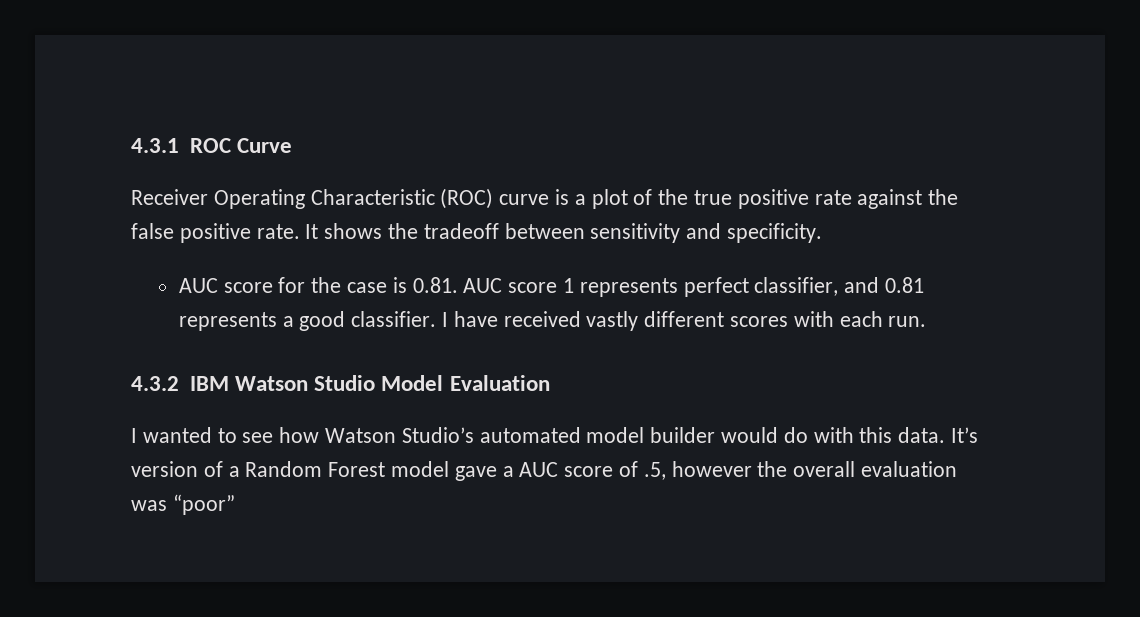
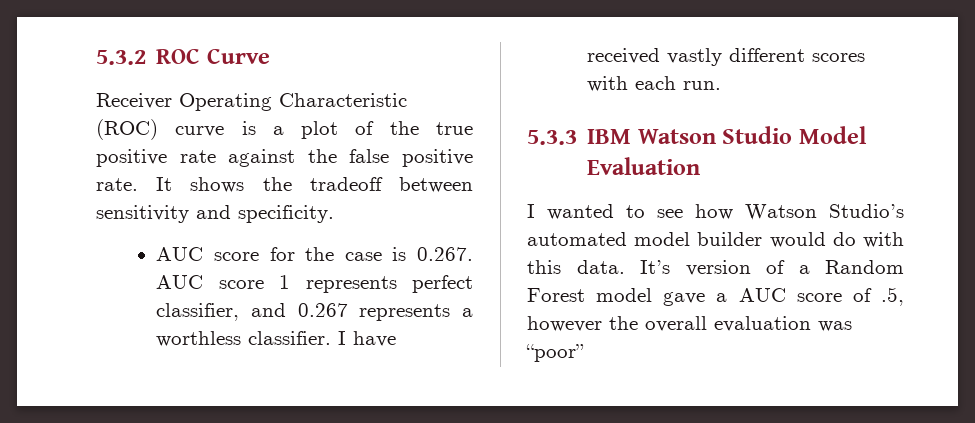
- 4.3.1 ROC Curve
+ 5.3.2 ROC Curve
- AUC score for the case is 0.81. AUC score 1 represents perfect classifier, and 0.81 represents a good classifier.
+ AUC score for the case is 0.267. AUC score 1 represents perfect classifier, and 0.267 represents a worthless classifier.
- 4.3.2 IBM Watson Studio Model Evaluation
+ 5.3.3 IBM Watson Studio Model Evaluation

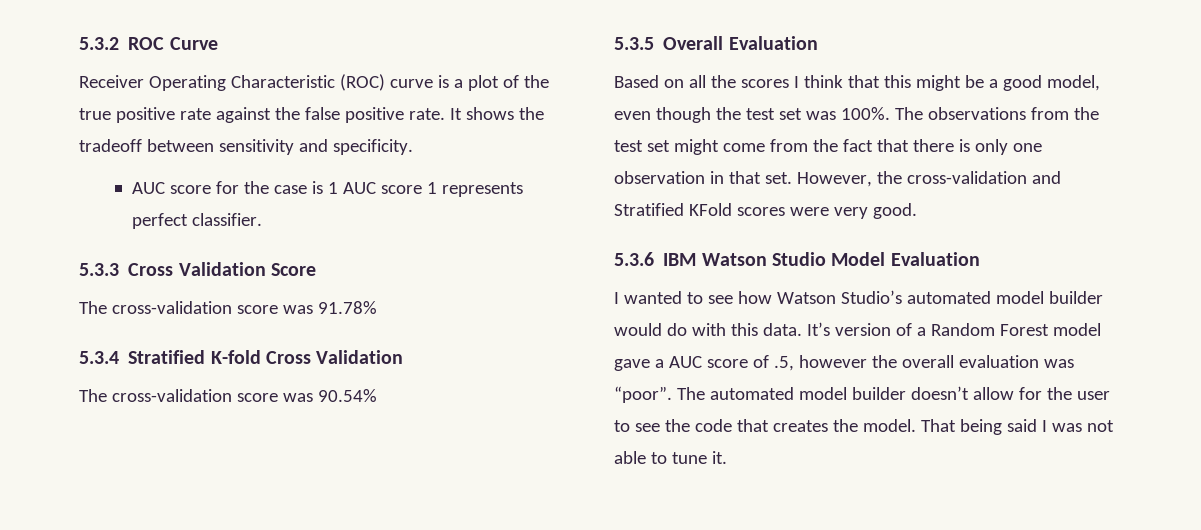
- AUC score for the case is 0.267. AUC score 1 represents perfect classifier, and 0.267 represents a worthless classifier. I have received vastly different scores with each run.
- 5.3.3 IBM Watson Studio Model Evaluation
+ AUC score for the case is 1 AUC score 1 represents perfect classifier.
+ 5.3.3 Cross Validation Score
+ The cross-validation score was 91.78%
+ 5.3.4 Stratified K-fold Cross Validation
+ The cross-validation score was 90.54%
+ 5.3.5 Overall Evaluation
+ Based on all the scores I think that this might be a good model, even though the test set was 100%. The observations from the test set might come from the fact that there is only one observation in that set. However, the cross-validation and Stratified KFold scores were very good.
+ 5.3.6 IBM Watson Studio Model Evaluation
- It’s version of a Random Forest model gave a AUC score of .5, however the overall evaluation was “poor”
+ It’s version of a Random Forest model gave a AUC score of .5, however the overall evaluation was “poor”. The automated model builder doesn’t allow for the user to see the code that creates the model. That being said I was not able to tune it.

